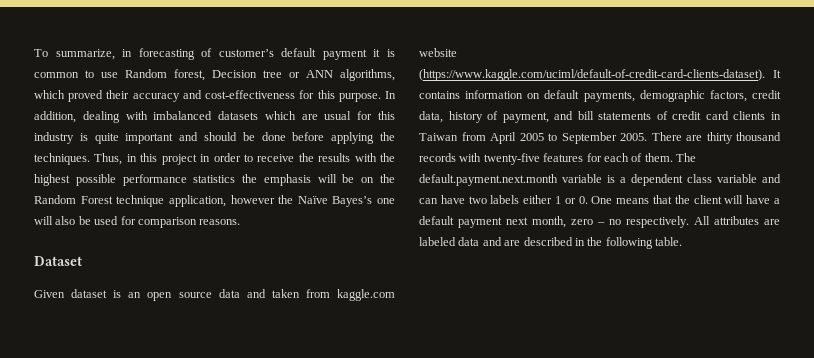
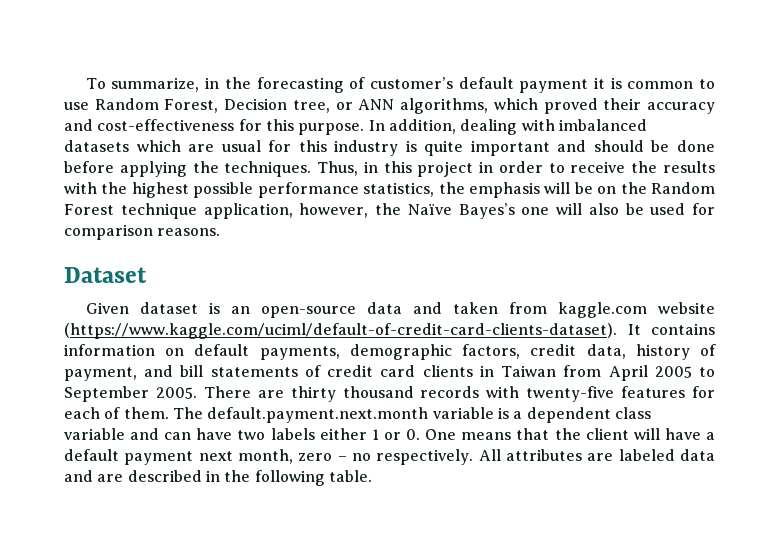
- To summarize, in forecasting of customer’s default payment it is common to use Random forest, Decision tree or ANN algorithms, which proved their accuracy and cost-effectiveness for this purpose.
+ To summarize, in the forecasting of customer’s default payment it is common to use Random Forest, Decision tree, or ANN algorithms, which proved their accuracy and cost-effectiveness for this purpose.
- Thus, in this project in order to receive the results with the highest possible performance statistics the emphasis will be on the Random Forest technique application, however the Naïve Bayes’s one will also be used for comparison reasons.
+ Thus, in this project in order to receive the results with the highest possible performance statistics, the emphasis will be on the Random Forest technique application, however, the Naïve Bayes’s one will also be used for comparison reasons.
- Given dataset is an open source data and taken from kaggle.com website (https://www.kaggle.com/uciml/default-of-credit-card-clients-dataset). It contains information on default payments, demographic factors, credit data, history of payment, and bill statements of credit card clients in Taiwan from April 2005 to September 2005.
+ Given dataset is an open-source data and taken from kaggle.com website (https://www.kaggle.com/uciml/default-of-credit-card-clients-dataset). It contains information on default payments, demographic factors, credit data, history of payment, and bill statements of credit card clients in Taiwan from April 2005 to September 2005.

